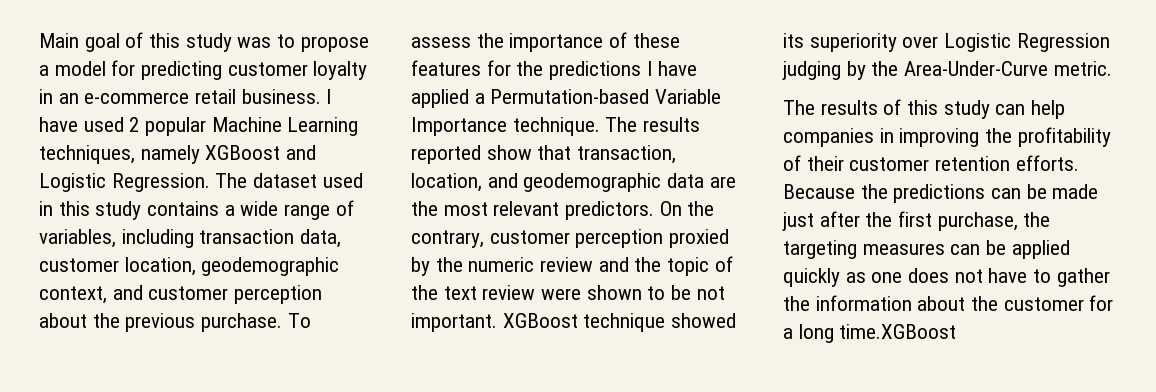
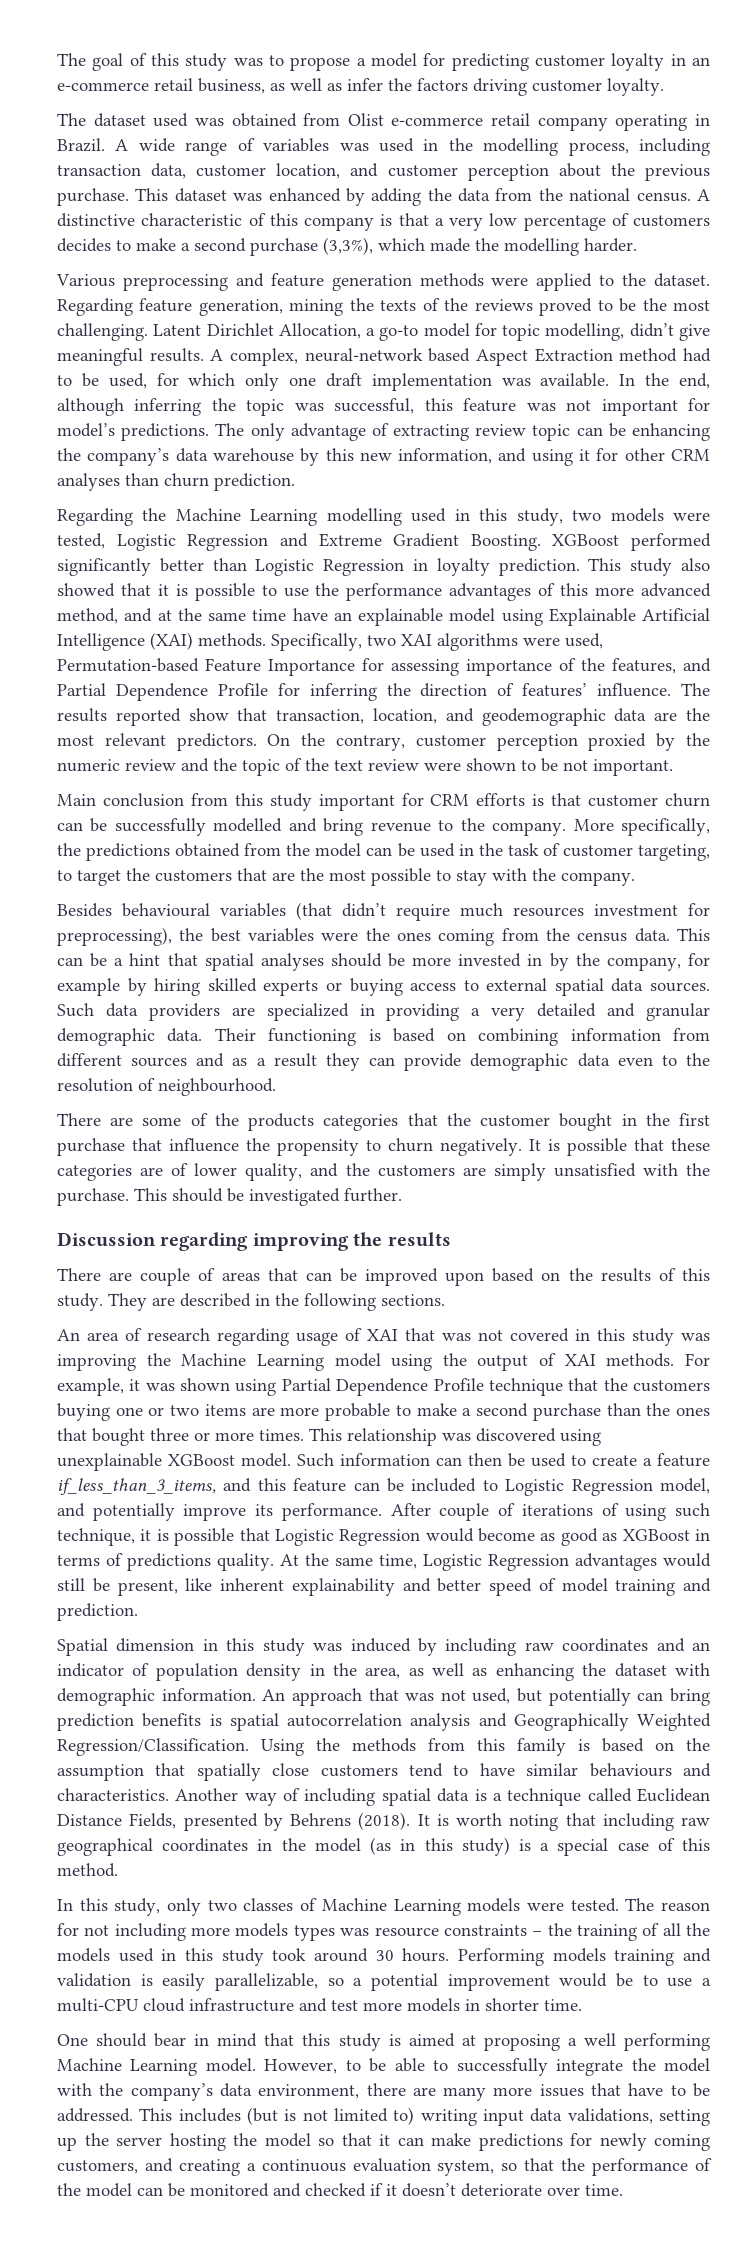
- Main goal of this study was to propose a model for predicting customer loyalty in an e-commerce retail business. I have used 2 popular Machine Learning techniques, namely XGBoost and Logistic Regression. The dataset used in this study contains a wide range of variables, including transaction data, customer location, geodemographic context, and customer perception about the previous purchase.
+ The goal of this study was to propose a model for predicting customer loyalty in an e-commerce retail business, as well as infer the factors driving customer loyalty.
+ The dataset used was obtained from Olist e-commerce retail company operating in Brazil. A wide range of variables was used in the modelling process, including transaction data, customer location, and customer perception about the previous purchase.
- To assess the importance of these features for the predictions I have applied a Permutation-based Variable Importance technique.
+ This dataset was enhanced by adding the data from the national census. A distinctive characteristic of this company is that a very low percentage of customers decides to make a second purchase (3,3%), which made the modelling harder.
+ Various preprocessing and feature generation methods were applied to the dataset. Regarding feature generation, mining the texts of the reviews proved to be the most challenging. Latent Dirichlet Allocation, a go-to model for topic modelling, didn’t give meaningful results. A complex, neural-network based Aspect Extraction method had to be used, for which only one draft implementation was available. In the end, although inferring the topic was successful, this feature was not important for model’s predictions. The only advantage of extracting review topic can be enhancing the company’s data warehouse by this new information, and using it for other CRM analyses than churn prediction.
+ Regarding the Machine Learning modelling used in this study, two models were tested, Logistic Regression and Extreme Gradient Boosting. XGBoost performed significantly better than Logistic Regression in loyalty prediction. This study also showed that it is possible to use the performance advantages of this more advanced method, and at the same time have an explainable model using Explainable Artificial Intelligence (XAI) methods. Specifically, two XAI algorithms were used, Permutation-based Feature Importance for assessing importance of the features, and Partial Dependence Profile for inferring the direction of features’ influence.
- On the contrary, customer perception proxied by the numeric review and the topic of the text review were shown to be not important. XGBoost technique showed its superiority over Logistic Regression judging by the Area-Under-Curve metric.
- The results of this study can help companies in improving the profitability of their customer retention efforts. Because the predictions can be made just after the first purchase, the targeting measures can be applied quickly as one does not have to gather the information about the customer for a long time.XGBoost
+ On the contrary, customer perception proxied by the numeric review and the topic of the text review were shown to be not important.
+ Main conclusion from this study important for CRM efforts is that customer churn can be successfully modelled and bring revenue to the company. More specifically, the predictions obtained from the model can be used in the task of customer targeting, to target the customers that are the most possible to stay with the company.
+ Besides behavioural variables (that didn’t require much resources investment for preprocessing), the best variables were the ones coming from the census data. This can be a hint that spatial analyses should be more invested in by the company, for example by hiring skilled experts or buying access to external spatial data sources. Such data providers are specialized in providing a very detailed and granular demographic data. Their functioning is based on combining information from different sources and as a result they can provide demographic data even to the resolution of neighbourhood.
+ There are some of the products categories that the customer bought in the first purchase that influence the propensity to churn negatively. It is possible that these categories are of lower quality, and the customers are simply unsatisfied with the purchase. This should be investigated further.
+ Discussion regarding improving the results
+ There are couple of areas that can be improved upon based on the results of this study. They are described in the following sections.
+ An area of research regarding usage of XAI that was not covered in this study was improving the Machine Learning model using the output of XAI methods. For example, it was shown using Partial Dependence Profile technique that the customers buying one or two items are more probable to make a second purchase than the ones that bought three or more times. This relationship was discovered using unexplainable XGBoost model. Such information can then be used to create a feature if_less_than_3_items, and this feature can be included to Logistic Regression model, and potentially improve its performance. After couple of iterations of using such technique, it is possible that Logistic Regression would become as good as XGBoost in terms of predictions quality. At the same time, Logistic Regression advantages would still be present, like inherent explainability and better speed of model training and prediction.
+ Spatial dimension in this study was induced by including raw coordinates and an indicator of population density in the area, as well as enhancing the dataset with demographic information. An approach that was not used, but potentially can bring prediction benefits is spatial autocorrelation analysis and Geographically Weighted Regression/Classification. Using the methods from this family is based on the assumption that spatially close customers tend to have similar behaviours and characteristics. Another way of including spatial data is a technique called Euclidean Distance Fields, presented by Behrens (2018). It is worth noting that including raw geographical coordinates in the model (as in this study) is a special case of this method.
+ In this study, only two classes of Machine Learning models were tested. The reason for not including more models types was resource constraints – the training of all the models used in this study took around 30 hours. Performing models training and validation is easily parallelizable, so a potential improvement would be to use a multi-CPU cloud infrastructure and test more models in shorter time.
+ One should bear in mind that this study is aimed at proposing a well performing Machine Learning model. However, to be able to successfully integrate the model with the company’s data environment, there are many more issues that have to be addressed. This includes (but is not limited to) writing input data validations, setting up the server hosting the model so that it can make predictions for newly coming customers, and creating a continuous evaluation system, so that the performance of the model can be monitored and checked if it doesn’t deteriorate over time.

